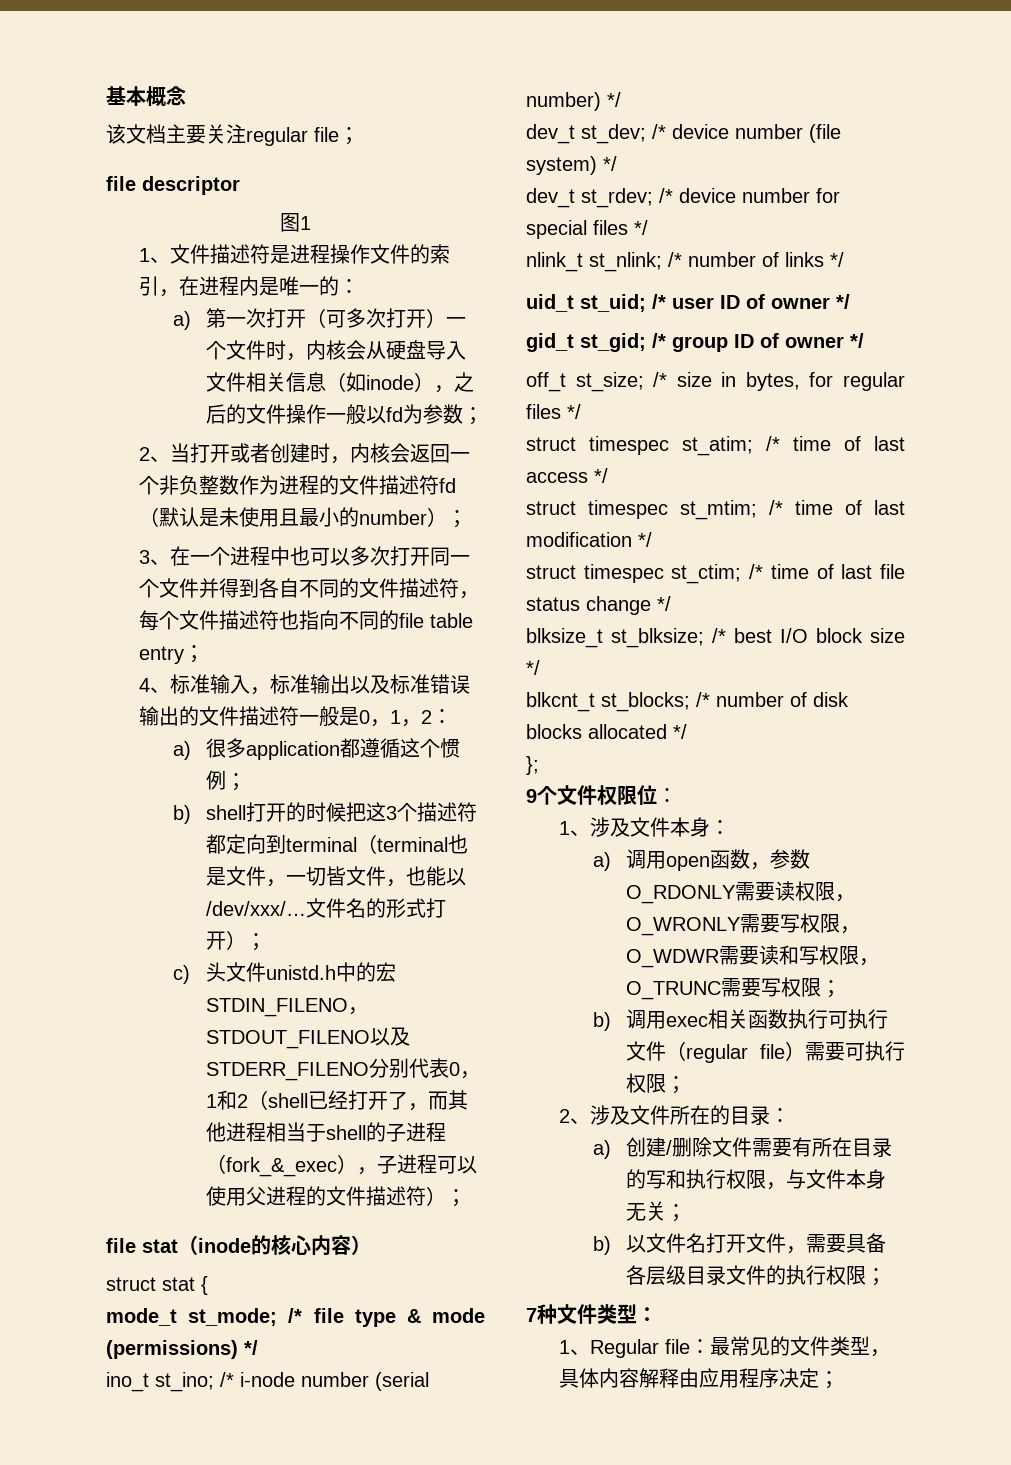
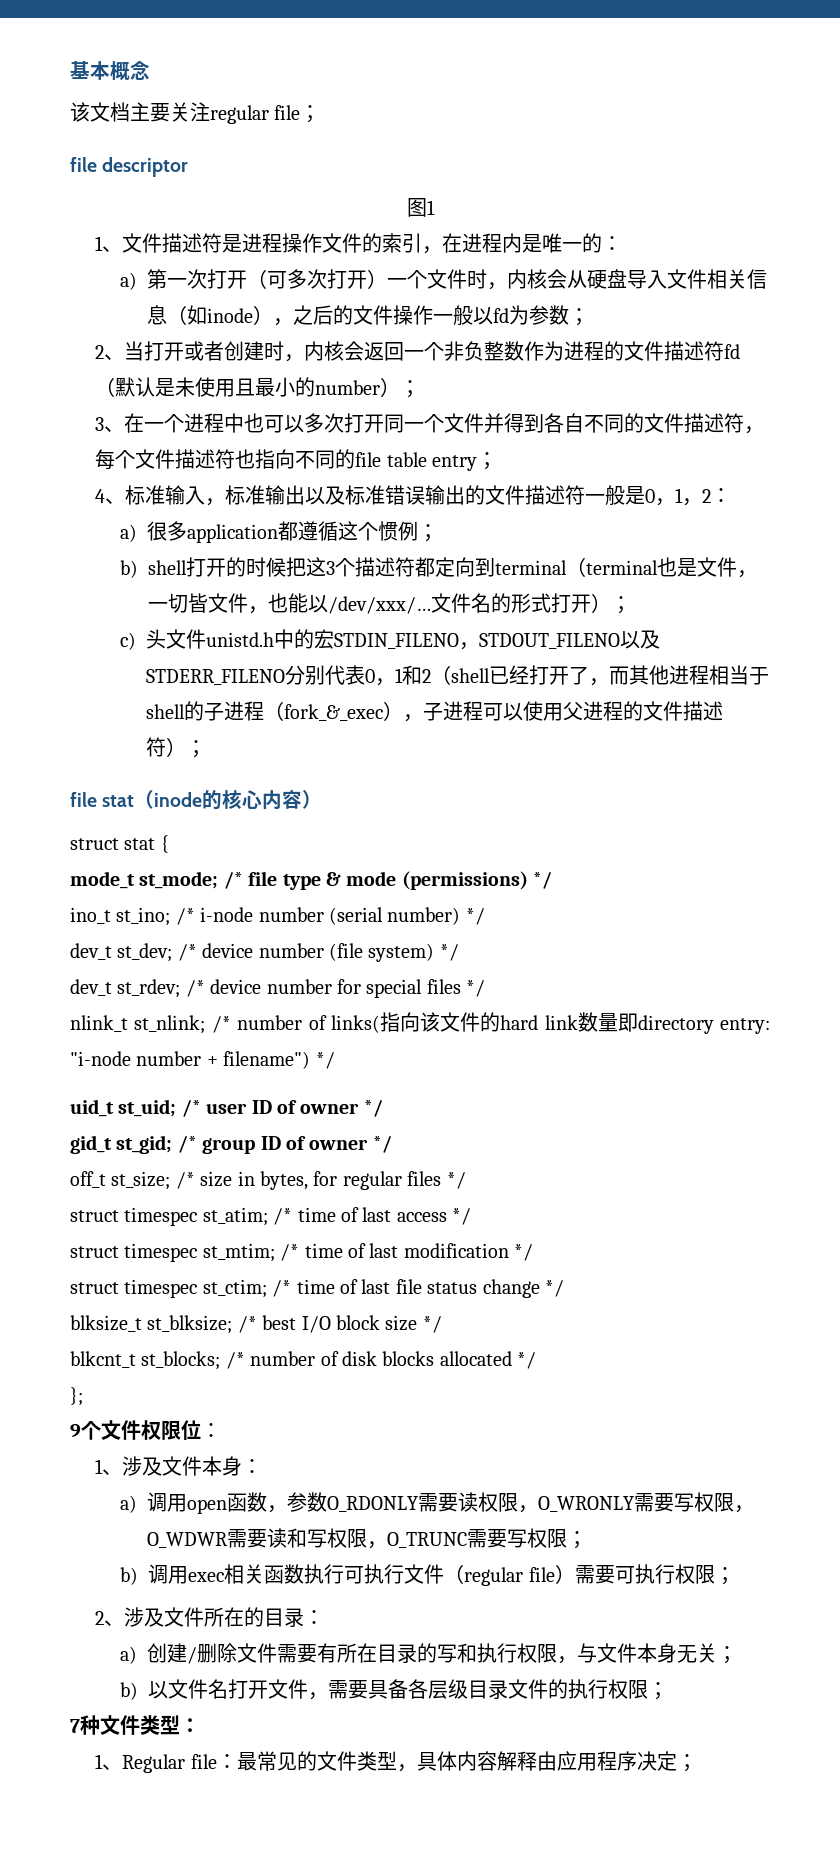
- nlink_t st_nlink; /* number of links */
+ nlink_t st_nlink; /* number of links(指向该文件的hard link数量即directory entry: "i-node number + filename") */

